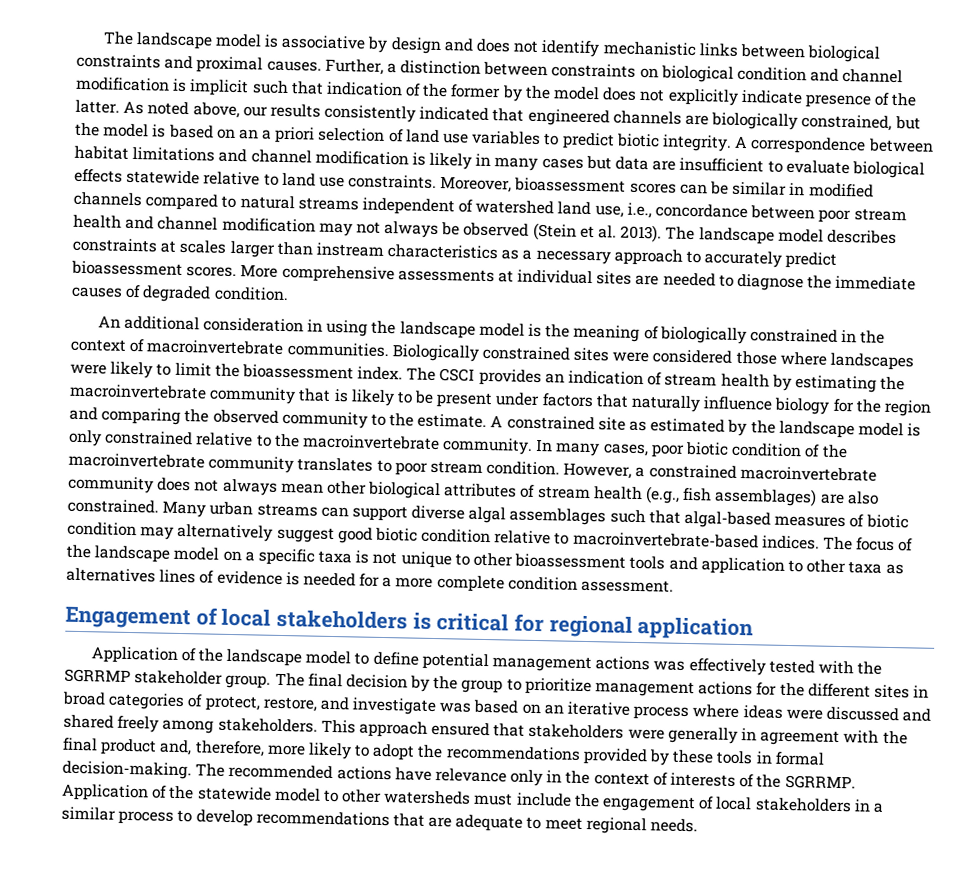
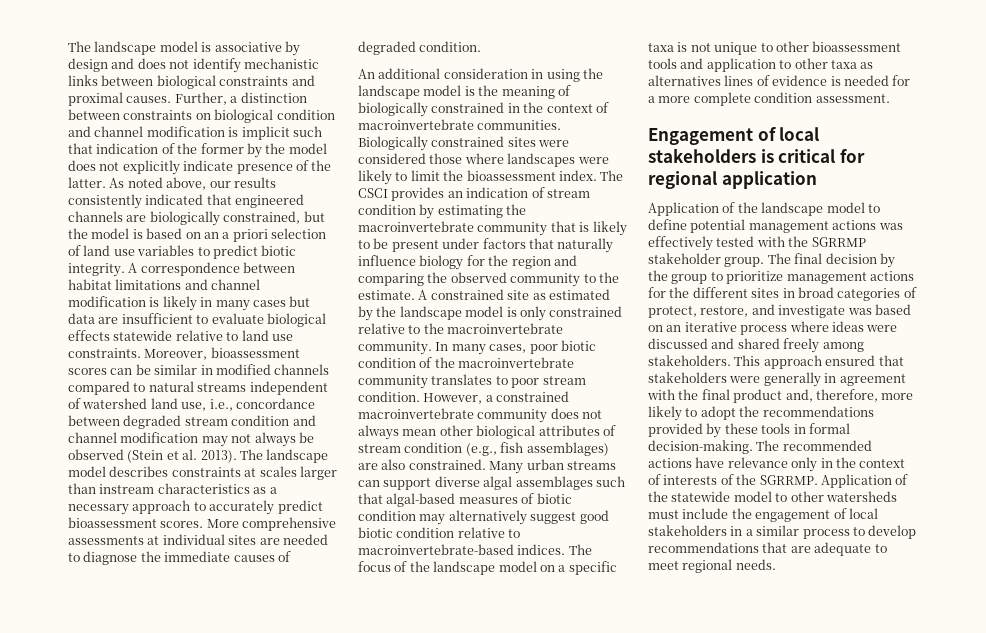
- Moreover, bioassessment scores can be similar in modified channels compared to natural streams independent of watershed land use, i.e., concordance between poor stream health and channel modification may not always be observed (Stein et al. 2013).
+ Moreover, bioassessment scores can be similar in modified channels compared to natural streams independent of watershed land use, i.e., concordance between degraded stream condition and channel modification may not always be observed (Stein et al. 2013).
- The CSCI provides an indication of stream health by estimating the macroinvertebrate community that is likely to be present under factors that naturally influence biology for the region and comparing the observed community to the estimate.
+ The CSCI provides an indication of stream condition by estimating the macroinvertebrate community that is likely to be present under factors that naturally influence biology for the region and comparing the observed community to the estimate.
- However, a constrained macroinvertebrate community does not always mean other biological attributes of stream health (e.g., fish assemblages) are also constrained.
+ However, a constrained macroinvertebrate community does not always mean other biological attributes of stream condition (e.g., fish assemblages) are also constrained.

